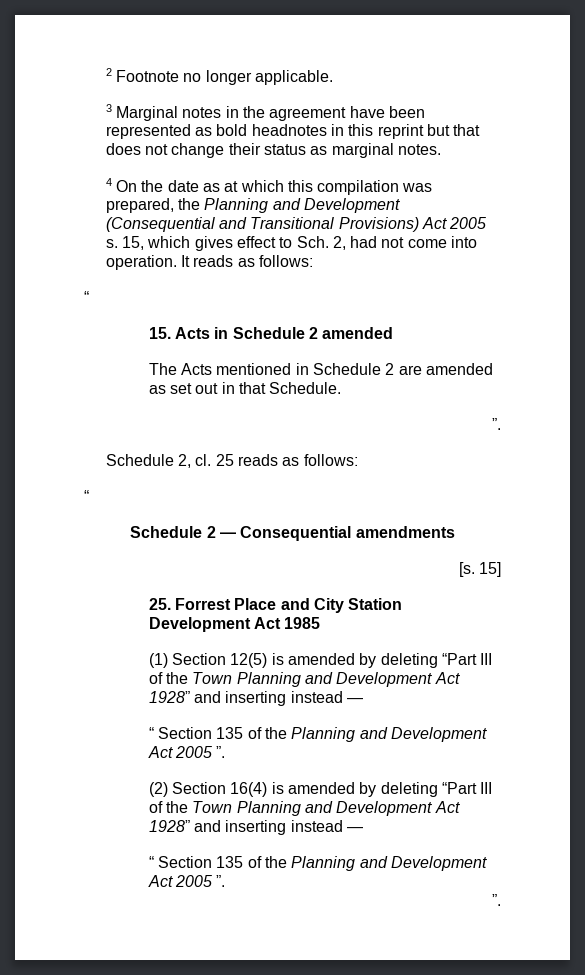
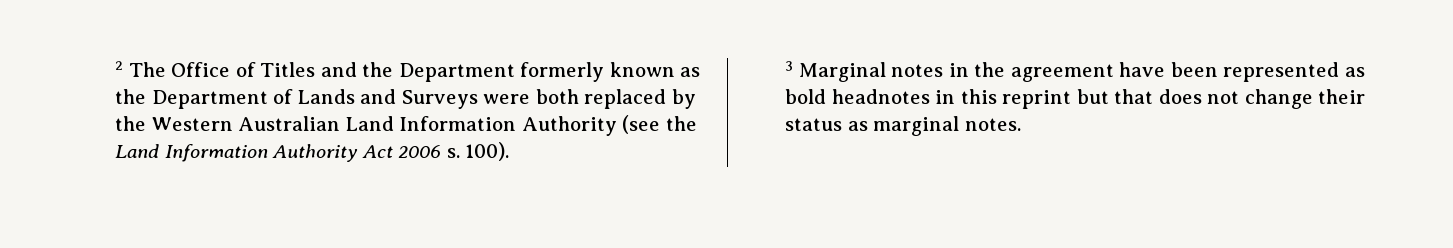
- 2 Footnote no longer applicable.
+ 2 The Office of Titles and the Department formerly known as the Department of Lands and Surveys were both replaced by the Western Australian Land Information Authority (see the Land Information Authority Act 2006 s. 100).
- 4 On the date as at which this compilation was prepared, the Planning and Development (Consequential and Transitional Provisions) Act 2005 s. 15, which gives effect to Sch. 2, had not come into operation. It reads as follows:
- “
- 15. Acts in Schedule 2 amended
- The Acts mentioned in Schedule 2 are amended as set out in that Schedule.
- ”.
- Schedule 2, cl. 25 reads as follows:
- “
- Schedule 2 — Consequential amendments
- [s. 15]
- 25. Forrest Place and City Station Development Act 1985
- (1) Section 12(5) is amended by deleting “Part III of the Town Planning and Development Act 1928” and inserting instead —
- “ Section 135 of the Planning and Development Act 2005 ”.
- (2) Section 16(4) is amended by deleting “Part III of the Town Planning and Development Act 1928” and inserting instead —
- “ Section 135 of the Planning and Development Act 2005 ”.
- ”.

